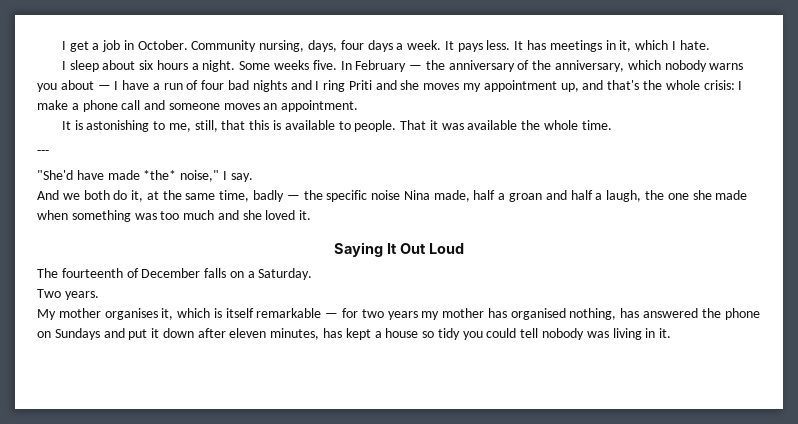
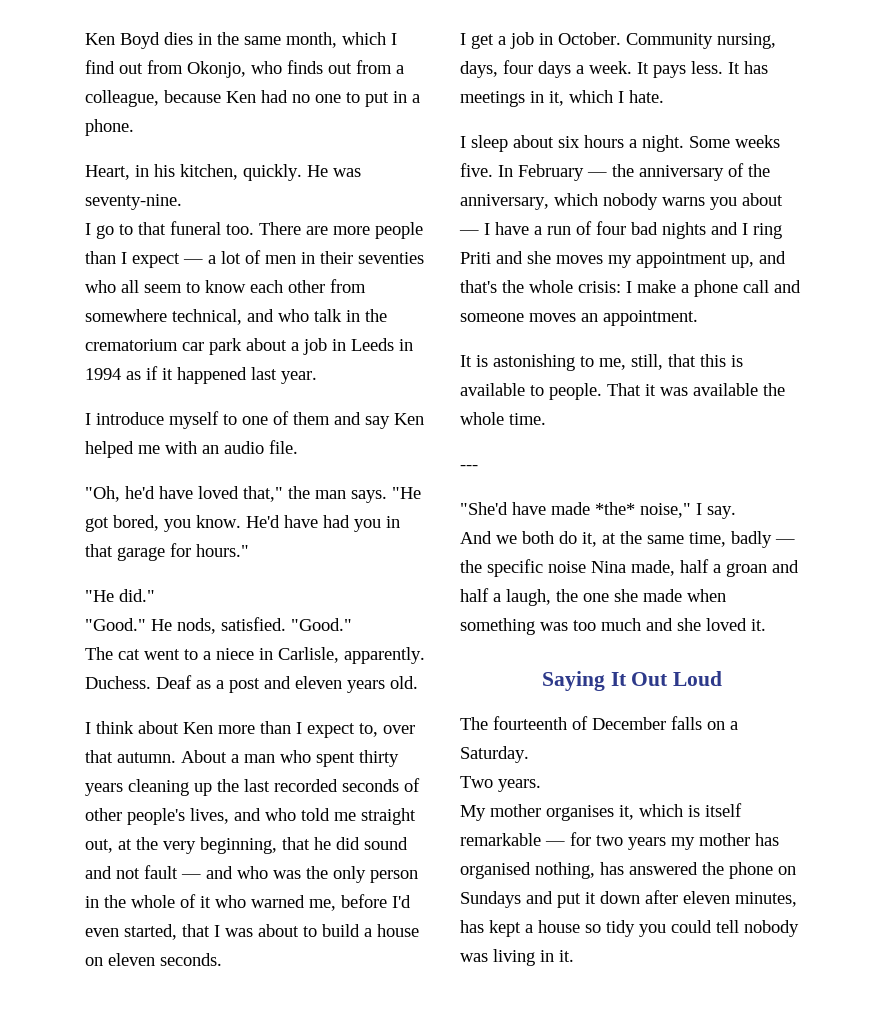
+ Ken Boyd dies in the same month, which I find out from Okonjo, who finds out from a colleague, because Ken had no one to put in a phone.
+ Heart, in his kitchen, quickly. He was seventy-nine.
+ I go to that funeral too. There are more people than I expect — a lot of men in their seventies who all seem to know each other from somewhere technical, and who talk in the crematorium car park about a job in Leeds in 1994 as if it happened last year.
+ I introduce myself to one of them and say Ken helped me with an audio file.
+ "Oh, he'd have loved that," the man says. "He got bored, you know. He'd have had you in that garage for hours."
+ "He did."
+ "Good." He nods, satisfied. "Good."
+ The cat went to a niece in Carlisle, apparently. Duchess. Deaf as a post and eleven years old.
+ I think about Ken more than I expect to, over that autumn. About a man who spent thirty years cleaning up the last recorded seconds of other people's lives, and who told me straight out, at the very beginning, that he did sound and not fault — and who was the only person in the whole of it who warned me, before I'd even started, that I was about to build a house on eleven seconds.

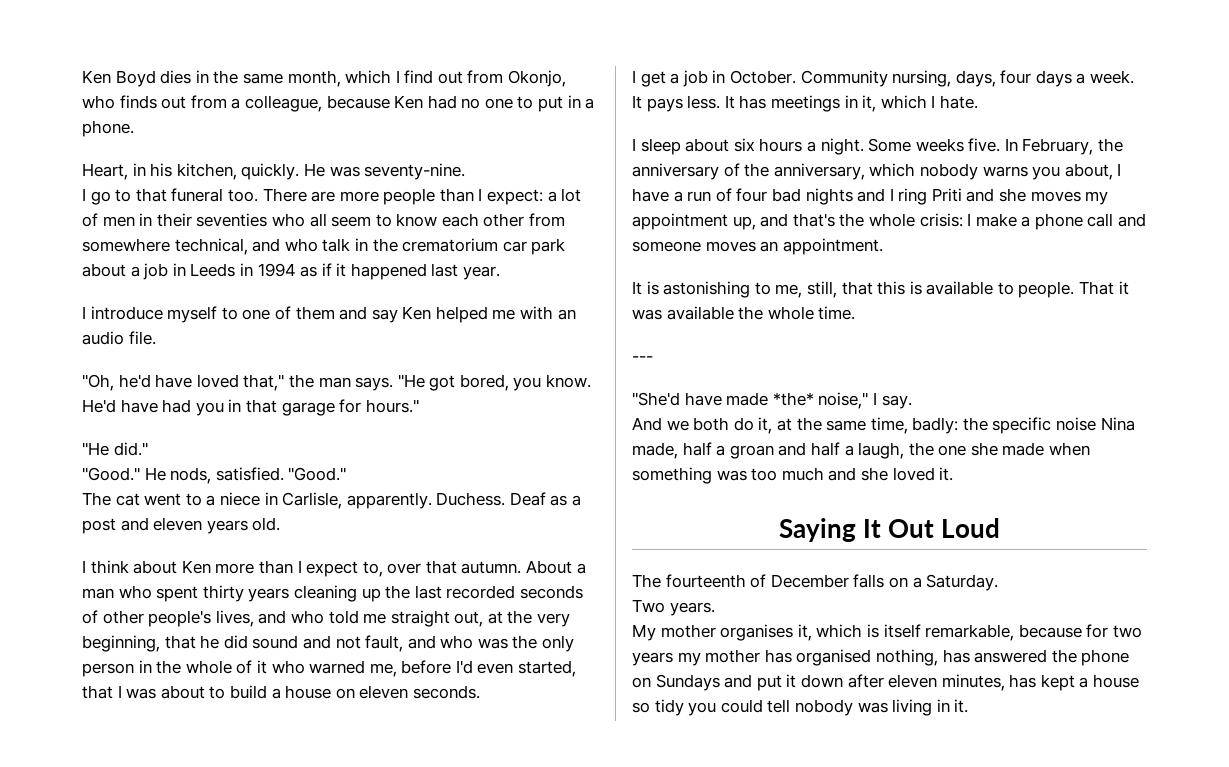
- There are more people than I expect — a lot of men in their seventies who all seem to know each other from somewhere technical, and who talk in the crematorium car park about a job in Leeds in 1994 as if it happened last year.
+ There are more people than I expect: a lot of men in their seventies who all seem to know each other from somewhere technical, and who talk in the crematorium car park about a job in Leeds in 1994 as if it happened last year.
- About a man who spent thirty years cleaning up the last recorded seconds of other people's lives, and who told me straight out, at the very beginning, that he did sound and not fault — and who was the only person in the whole of it who warned me, before I'd even started, that I was about to build a house on eleven seconds.
+ About a man who spent thirty years cleaning up the last recorded seconds of other people's lives, and who told me straight out, at the very beginning, that he did sound and not fault, and who was the only person in the whole of it who warned me, before I'd even started, that I was about to build a house on eleven seconds.
- In February — the anniversary of the anniversary, which nobody warns you about — I have a run of four bad nights and I ring Priti and she moves my appointment up, and that's the whole crisis: I make a phone call and someone moves an appointment.
+ In February, the anniversary of the anniversary, which nobody warns you about, I have a run of four bad nights and I ring Priti and she moves my appointment up, and that's the whole crisis: I make a phone call and someone moves an appointment.
- And we both do it, at the same time, badly — the specific noise Nina made, half a groan and half a laugh, the one she made when something was too much and she loved it.
+ And we both do it, at the same time, badly: the specific noise Nina made, half a groan and half a laugh, the one she made when something was too much and she loved it.
- My mother organises it, which is itself remarkable — for two years my mother has organised nothing, has answered the phone on Sundays and put it down after eleven minutes, has kept a house so tidy you could tell nobody was living in it.
+ My mother organises it, which is itself remarkable, because for two years my mother has organised nothing, has answered the phone on Sundays and put it down after eleven minutes, has kept a house so tidy you could tell nobody was living in it.

